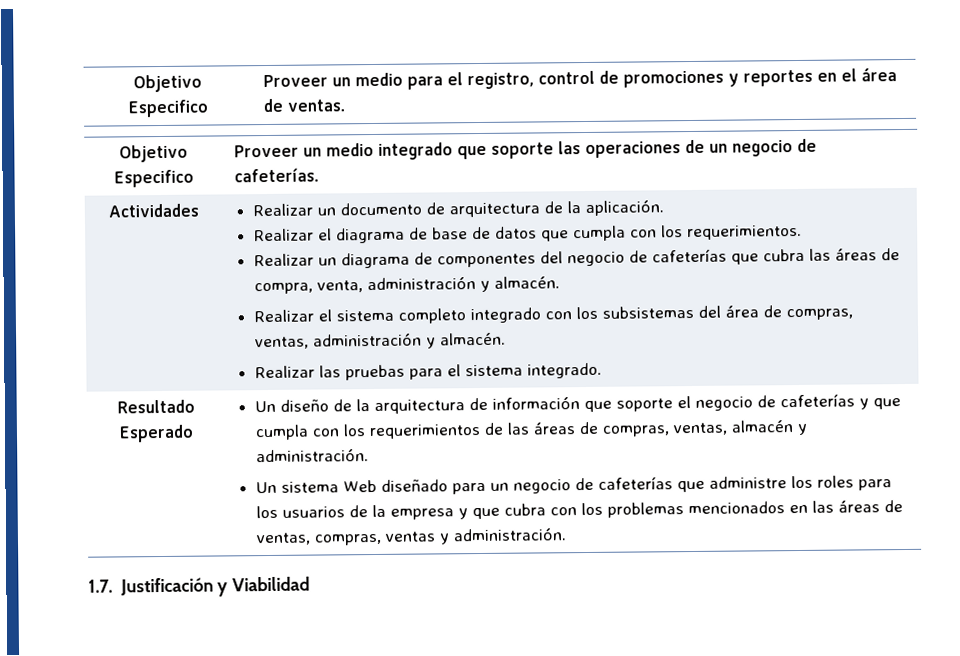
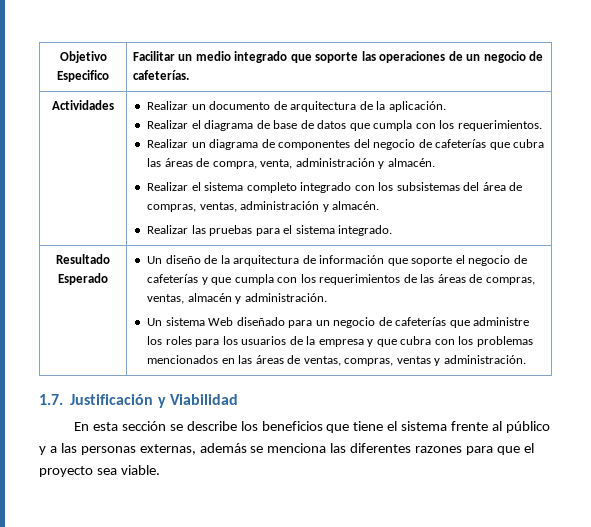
- Objetivo Especifico | Proveer un medio para el registro, control de promociones y reportes en el área de ventas.
- Objetivo Especifico | Proveer un medio integrado que soporte las operaciones de un negocio de cafeterías.
+ Objetivo Especifico | Facilitar un medio integrado que soporte las operaciones de un negocio de cafeterías.
+ En esta sección se describe los beneficios que tiene el sistema frente al público y a las personas externas, además se menciona las diferentes razones para que el proyecto sea viable.

